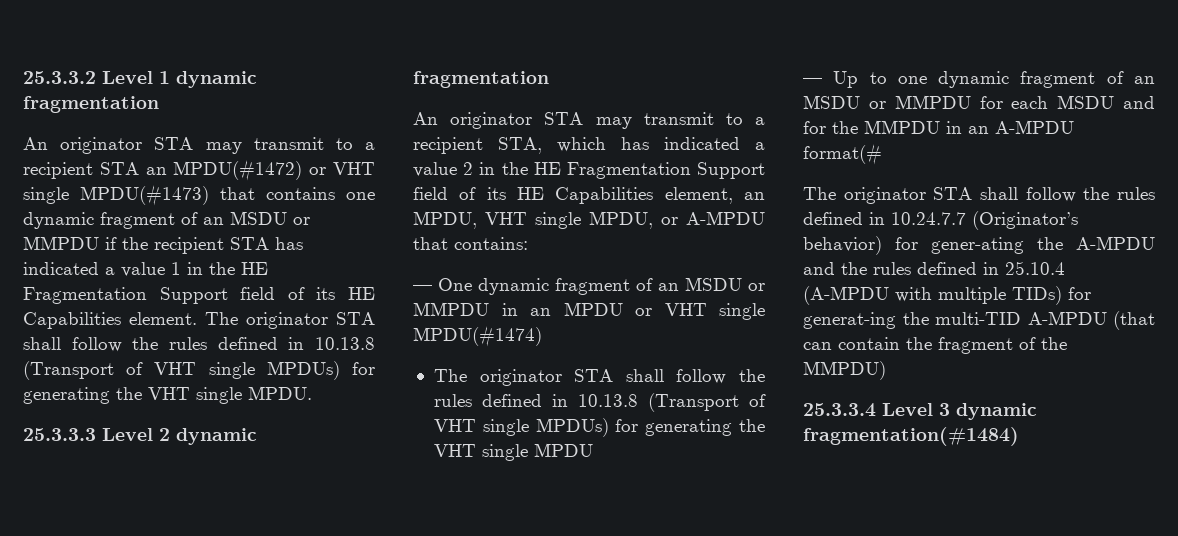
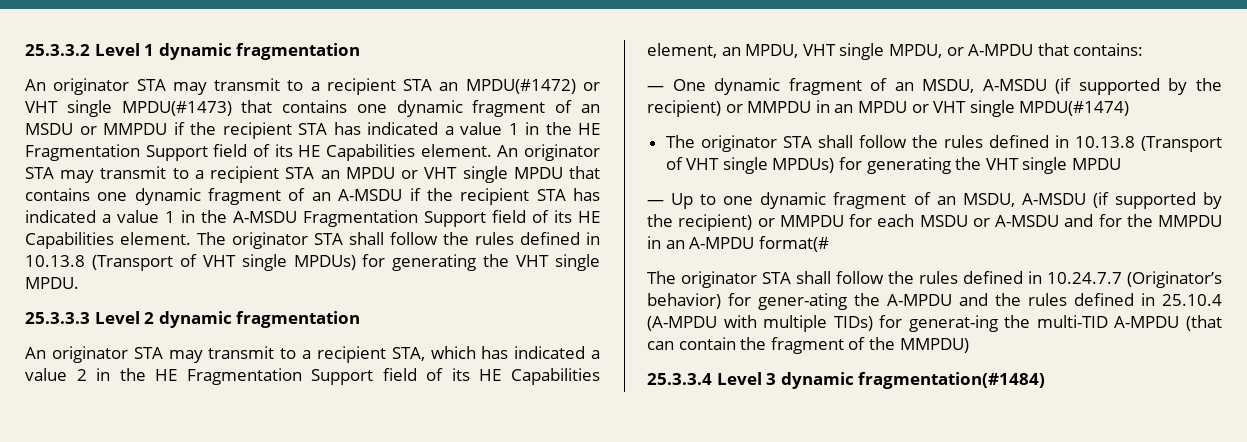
+ An originator STA may transmit to a recipient STA an MPDU or VHT single MPDU that contains one dynamic fragment of an A-MSDU if the recipient STA has indicated a value 1 in the A-MSDU Fragmentation Support field of its HE Capabilities element.
- — One dynamic fragment of an MSDU or MMPDU in an MPDU or VHT single MPDU(#1474)
+ — One dynamic fragment of an MSDU, A-MSDU (if supported by the recipient) or MMPDU in an MPDU or VHT single MPDU(#1474)
- — Up to one dynamic fragment of an MSDU or MMPDU for each MSDU and for the MMPDU in an A-MPDU format(#
+ — Up to one dynamic fragment of an MSDU, A-MSDU (if supported by the recipient) or MMPDU for each MSDU or A-MSDU and for the MMPDU in an A-MPDU format(#

